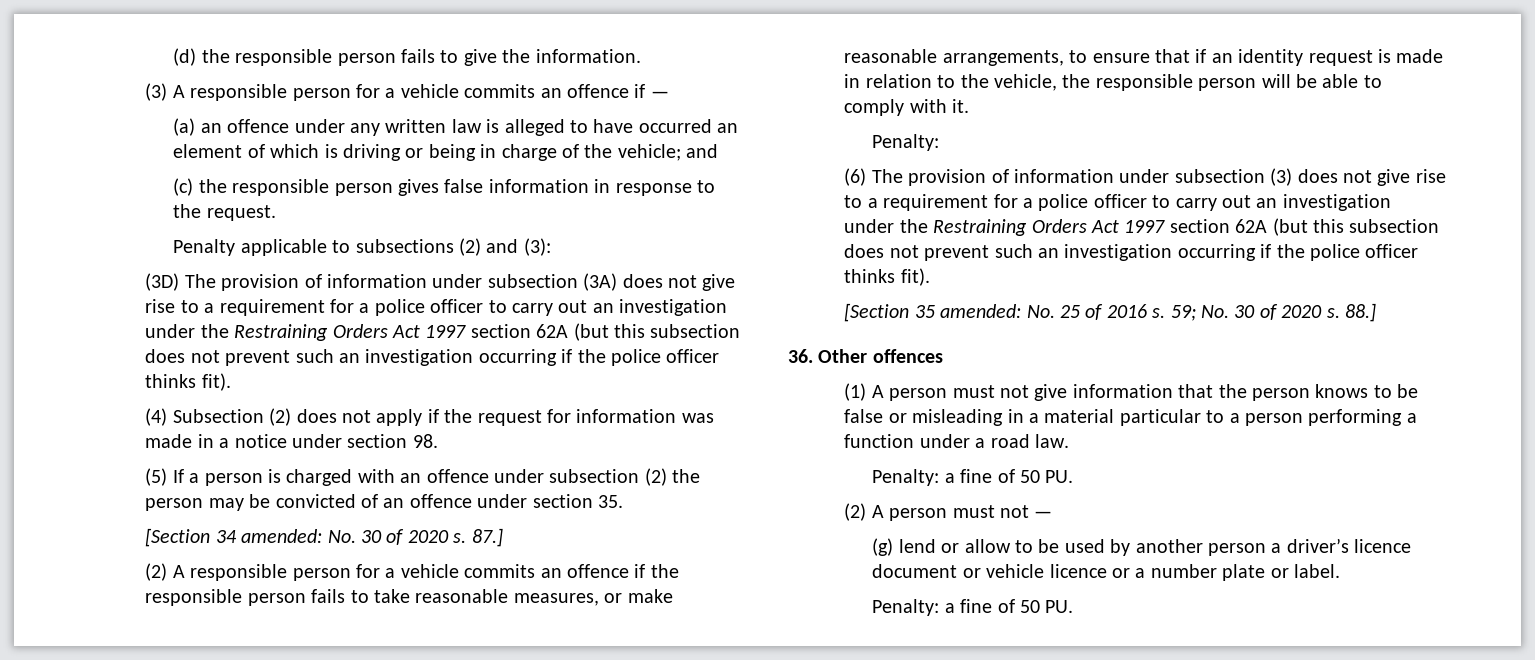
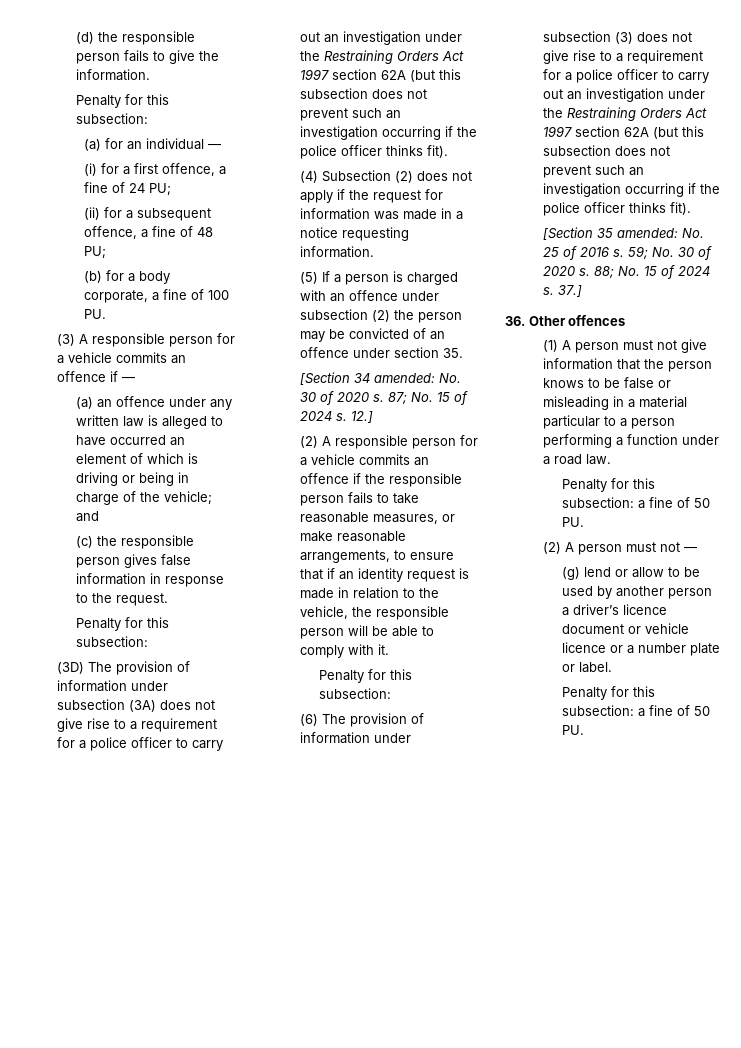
  (d) the responsible person fails to give the information.
+ Penalty for this subsection:
+ (a) for an individual —
+ (i) for a first offence, a fine of 24 PU;
+ (ii) for a subsequent offence, a fine of 48 PU;
+ (b) for a body corporate, a fine of 100 PU.
  (c) the responsible person gives false information in response to the request.
- Penalty applicable to subsections (2) and (3):
+ Penalty for this subsection:
- (4) Subsection (2) does not apply if the request for information was made in a notice under section 98.
+ (4) Subsection (2) does not apply if the request for information was made in a notice requesting information.
- 87.]
+ 87; No. 15 of 2024 s. 12.]
  (2) A responsible person for a vehicle commits an offence if the responsible person fails to take reasonable measures, or make reasonable arrangements, to ensure that if an identity request is made in relation to the vehicle, the responsible person will be able to comply with it.
- Penalty:
+ Penalty for this subsection:
- 88.]
+ 88; No. 15 of 2024 s. 37.]
  (1) A person must not give information that the person knows to be false or misleading in a material particular to a person performing a function under a road law.
- Penalty: a fine of 50 PU.
+ Penalty for this subsection: a fine of 50 PU.
  (g) lend or allow to be used by another person a driver’s licence document or vehicle licence or a number plate or label.
- Penalty: a fine of 50 PU.
+ Penalty for this subsection: a fine of 50 PU.

